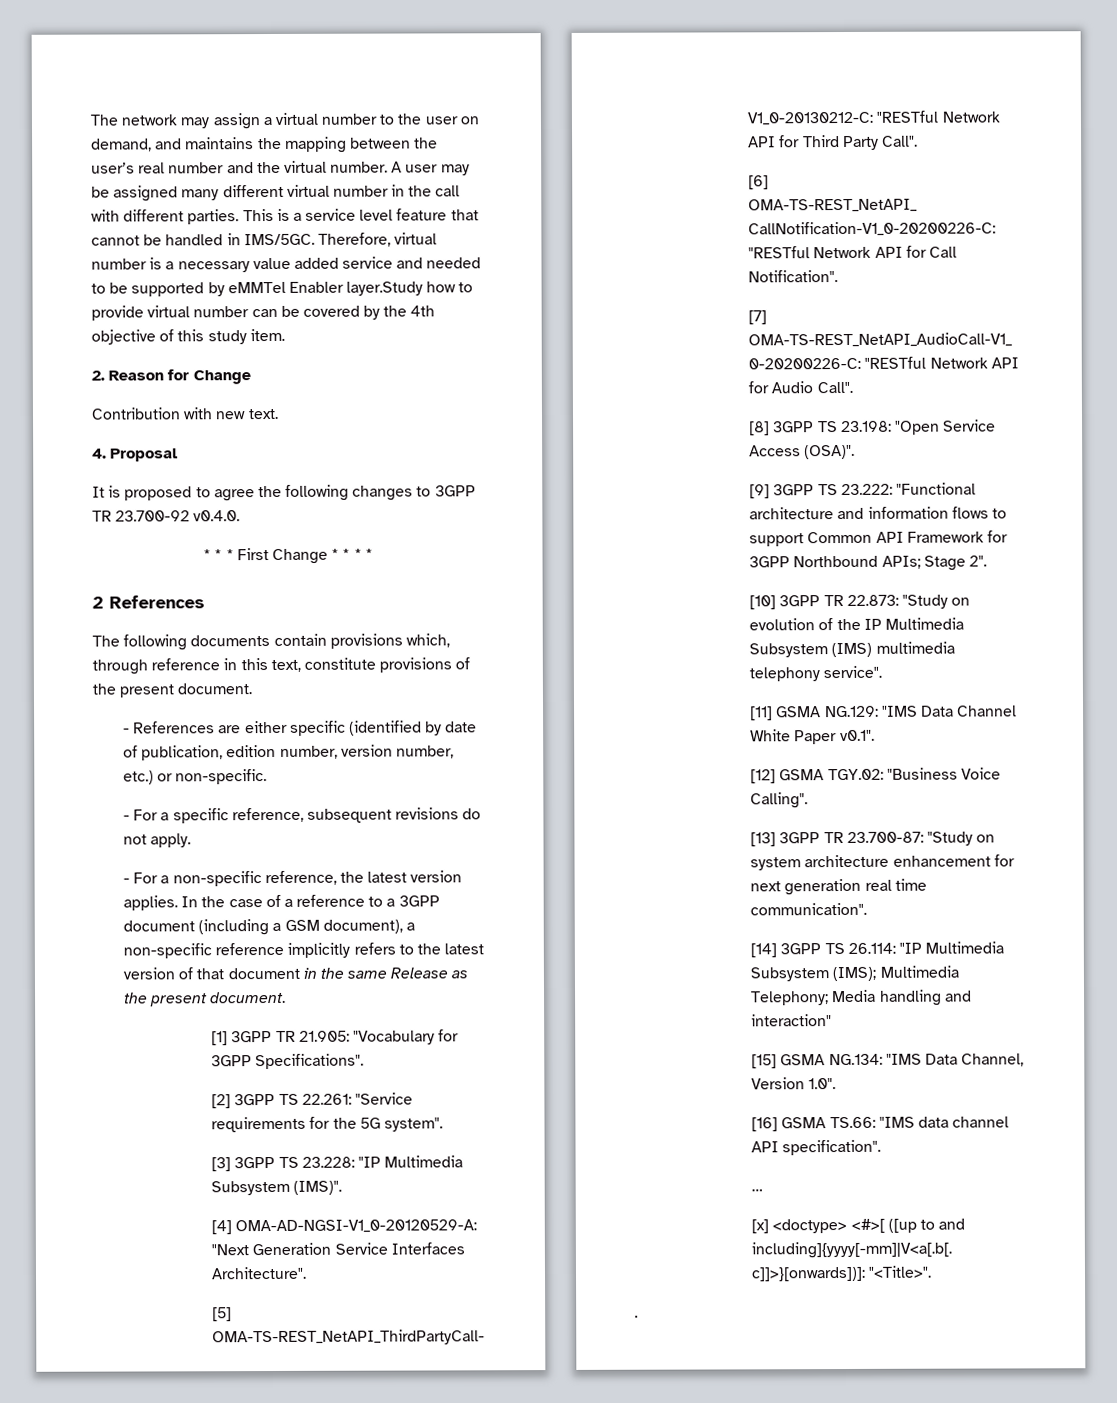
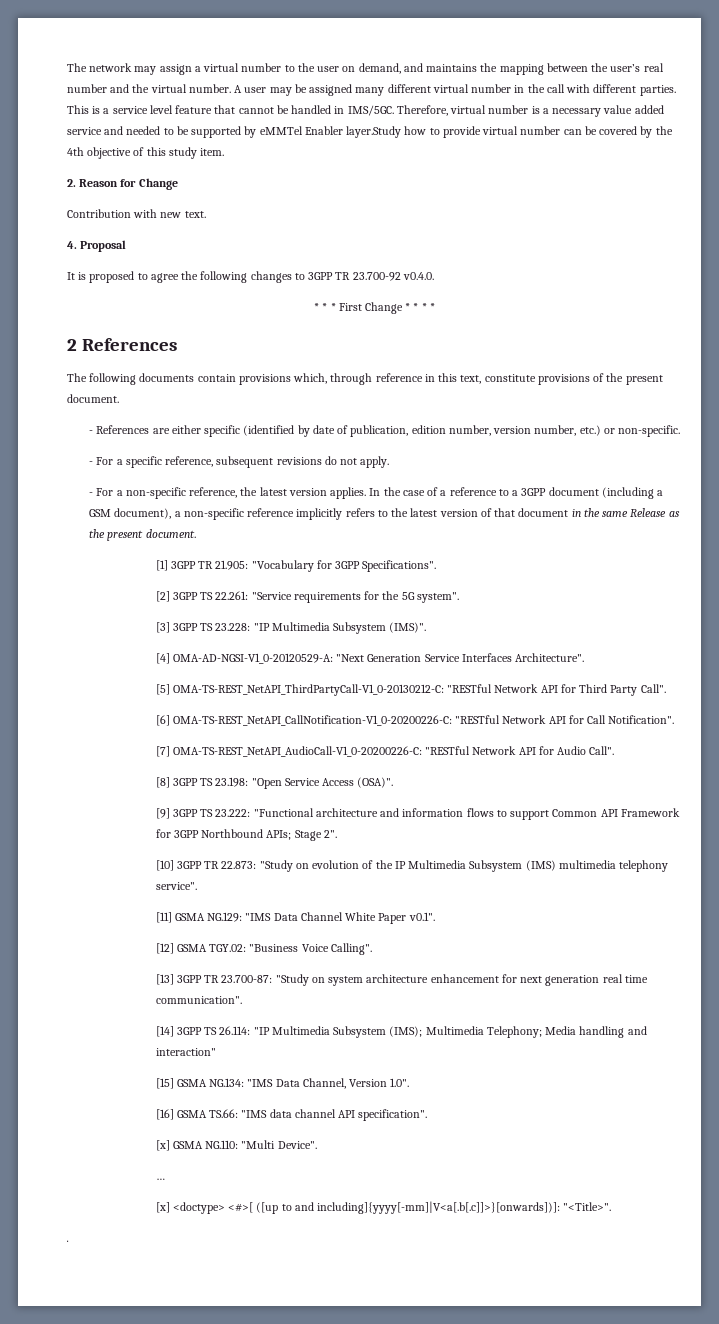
+ [x] GSMA NG.110: "Multi Device".

